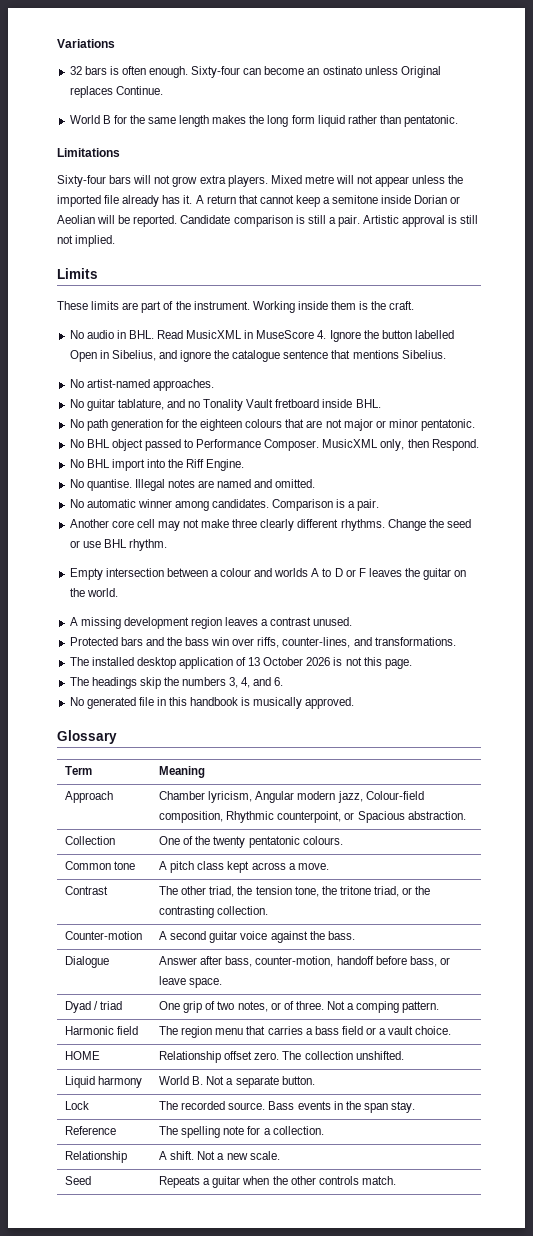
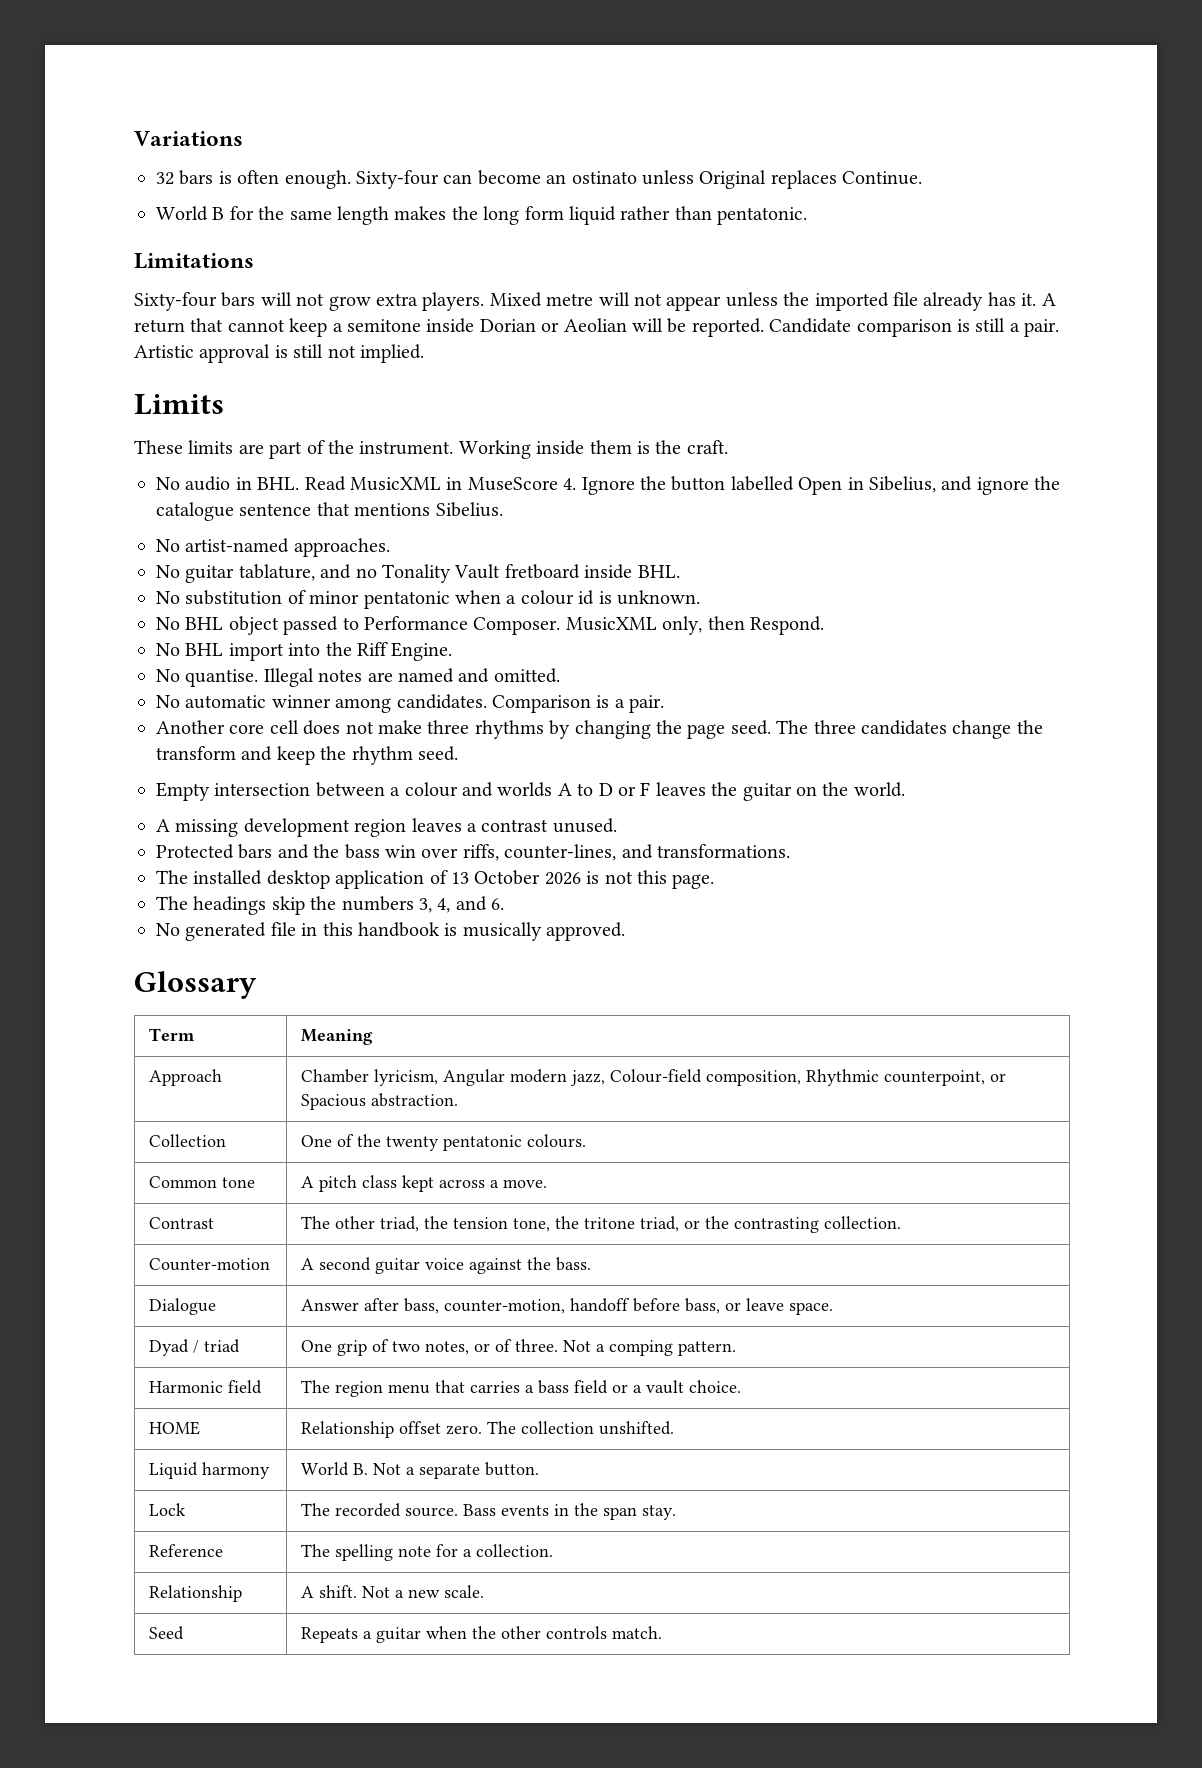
- No path generation for the eighteen colours that are not major or minor pentatonic.
+ No substitution of minor pentatonic when a colour id is unknown.
- Another core cell may not make three clearly different rhythms. Change the seed or use BHL rhythm.
+ Another core cell does not make three rhythms by changing the page seed. The three candidates change the transform and keep the rhythm seed.

